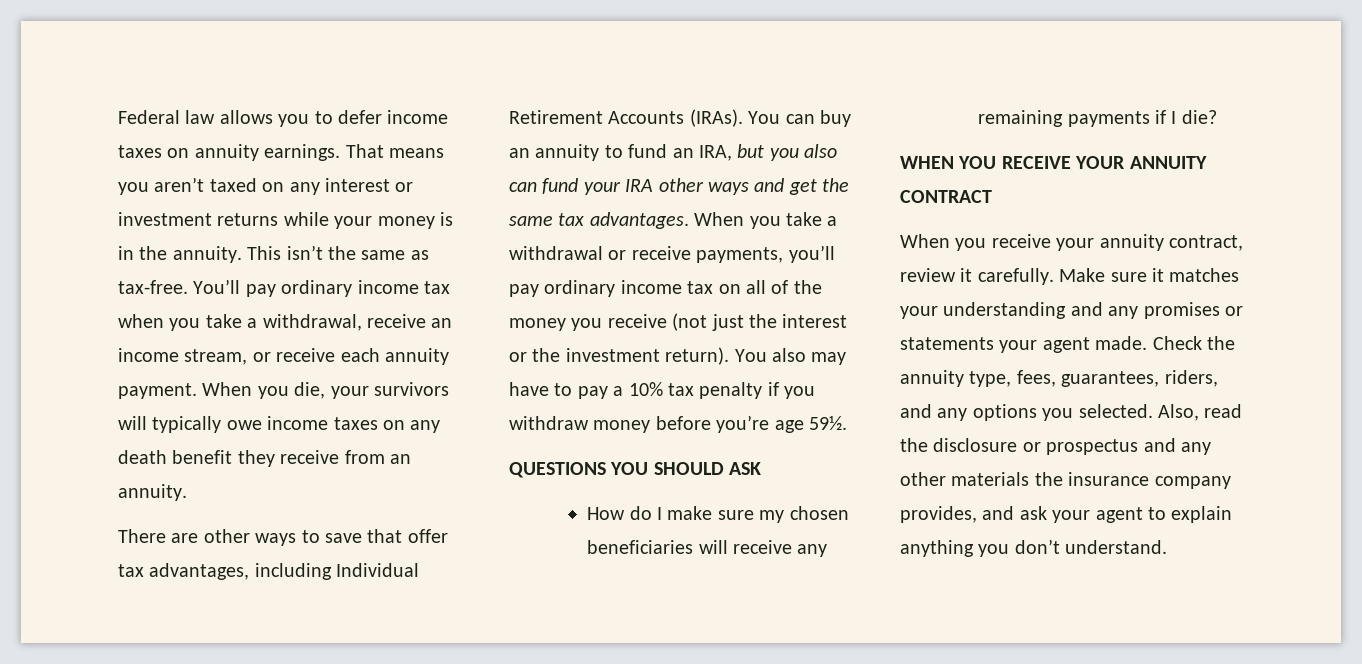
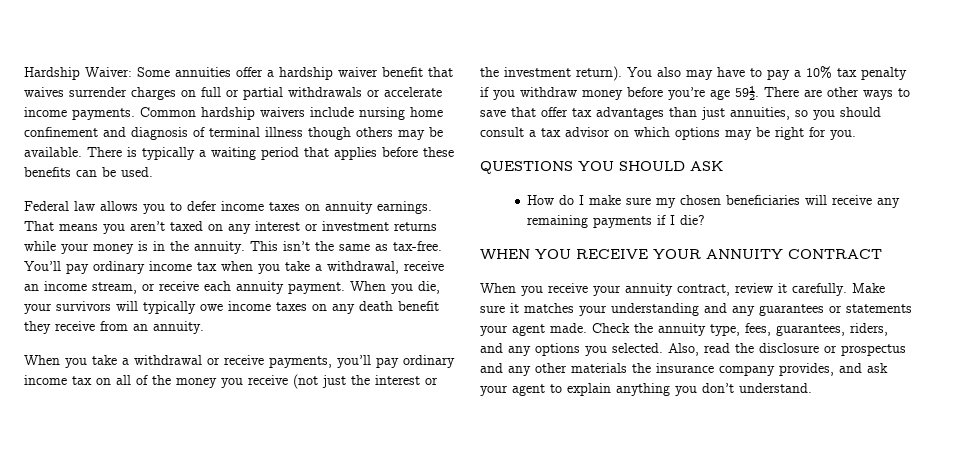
+ Hardship Waiver: Some annuities offer a hardship waiver benefit that waives surrender charges on full or partial withdrawals or accelerate income payments. Common hardship waivers include nursing home confinement and diagnosis of terminal illness though others may be available. There is typically a waiting period that applies before these benefits can be used.
- There are other ways to save that offer tax advantages, including Individual Retirement Accounts (IRAs). You can buy an annuity to fund an IRA, but you also can fund your IRA other ways and get the same tax advantages.
+ There are other ways to save that offer tax advantages than just annuities, so you should consult a tax advisor on which options may be right for you.
- Make sure it matches your understanding and any promises or statements your agent made.
+ Make sure it matches your understanding and any guarantees or statements your agent made.

